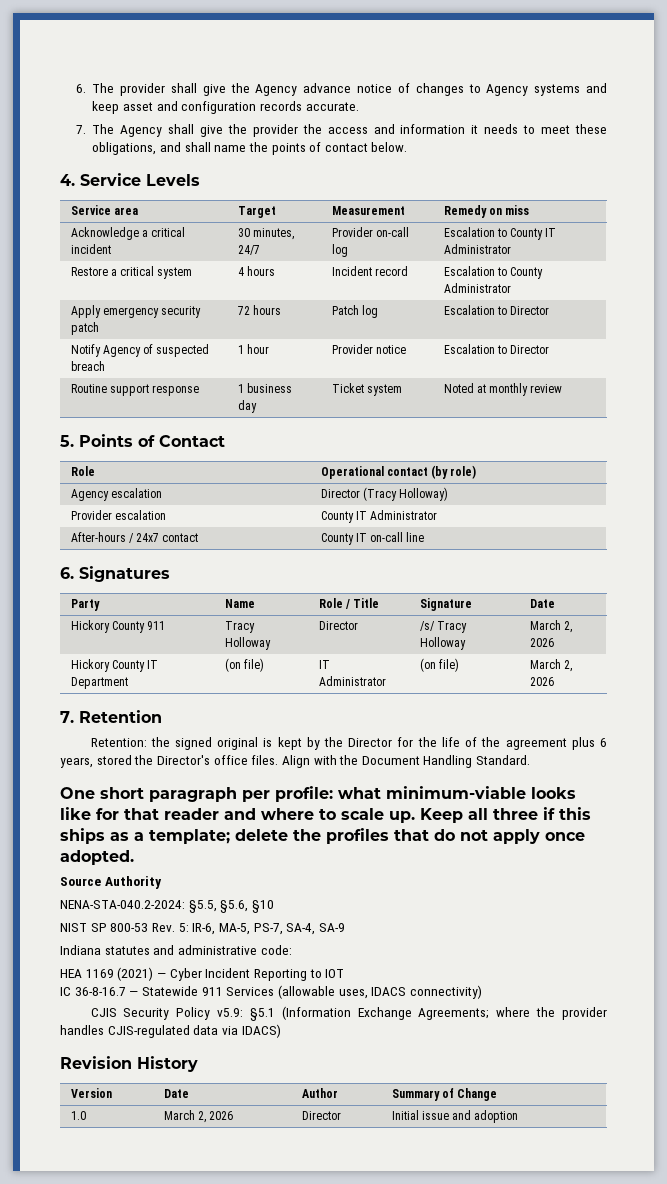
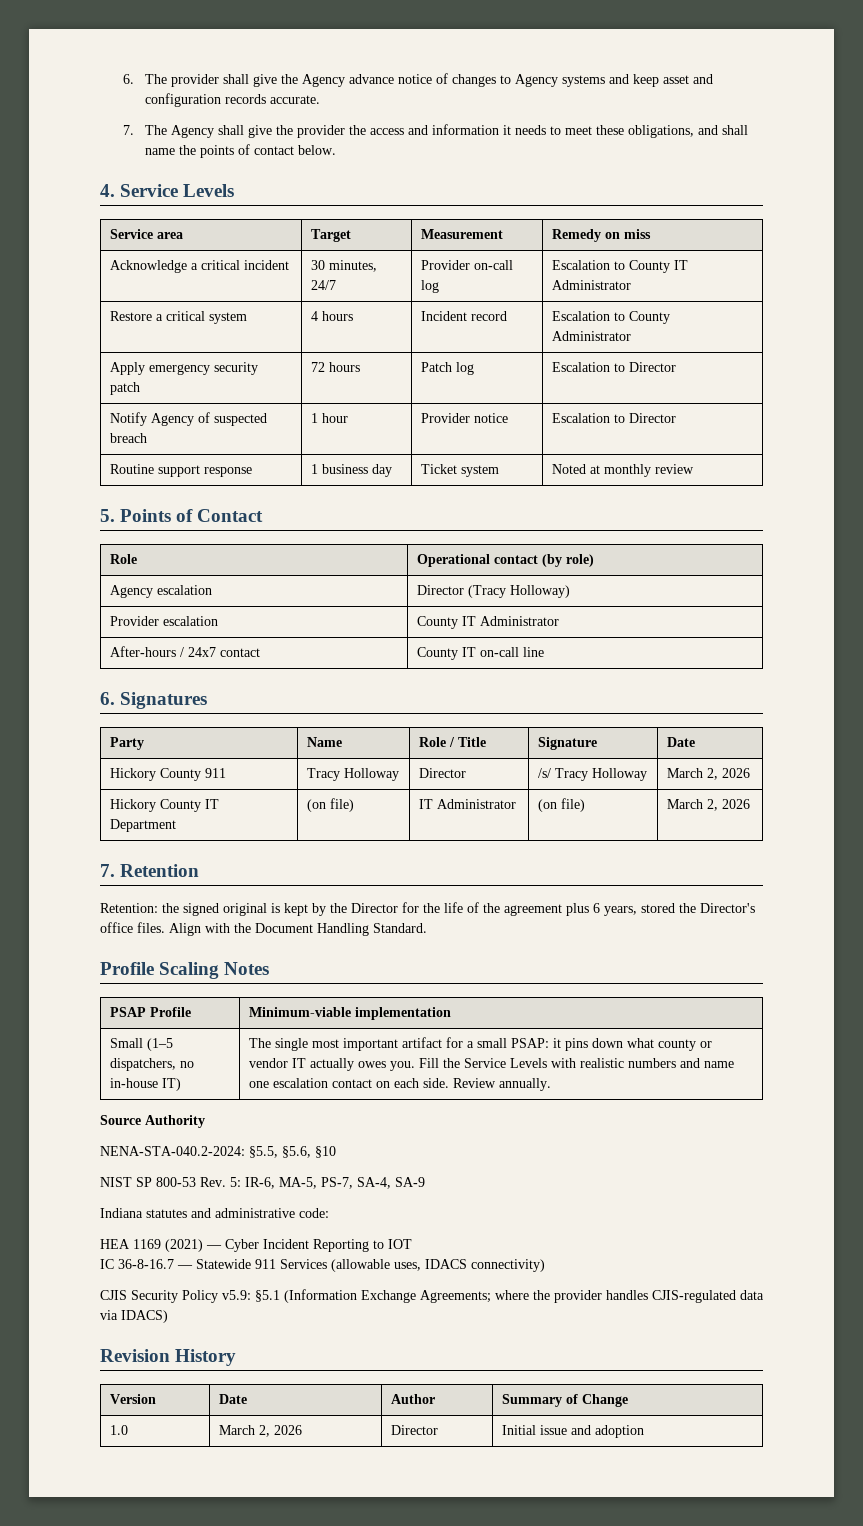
- One short paragraph per profile: what minimum-viable looks like for that reader and where to scale up. Keep all three if this ships as a template; delete the profiles that do not apply once adopted.
+ Profile Scaling Notes
+ PSAP Profile | Minimum-viable implementation
+ Small (1–5 dispatchers, no in-house IT) | The single most important artifact for a small PSAP: it pins down what county or vendor IT actually owes you. Fill the Service Levels with realistic numbers and name one escalation contact on each side. Review annually.

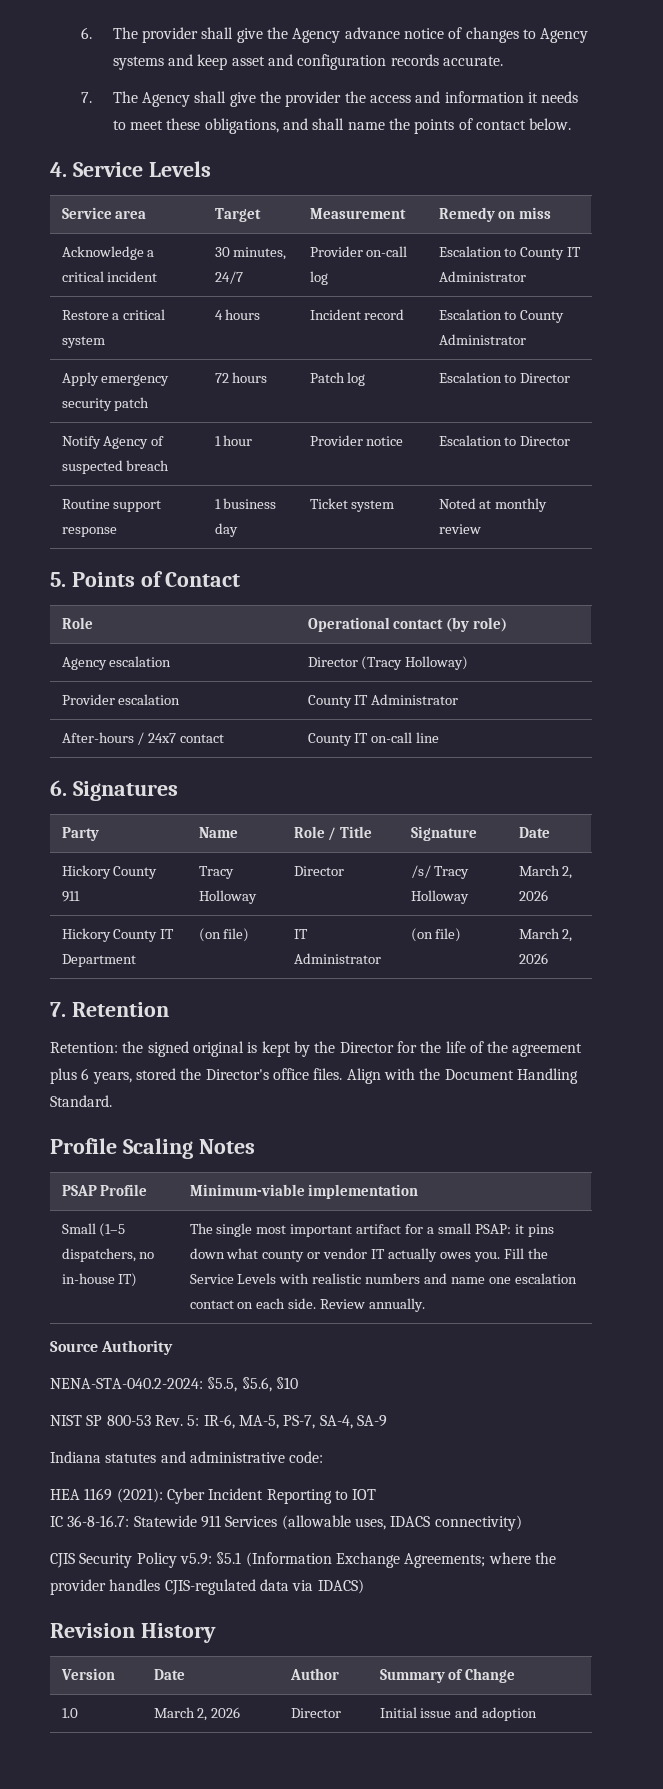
- HEA 1169 (2021) — Cyber Incident Reporting to IOT
+ HEA 1169 (2021): Cyber Incident Reporting to IOT
- IC 36-8-16.7 — Statewide 911 Services (allowable uses, IDACS connectivity)
+ IC 36-8-16.7: Statewide 911 Services (allowable uses, IDACS connectivity)

